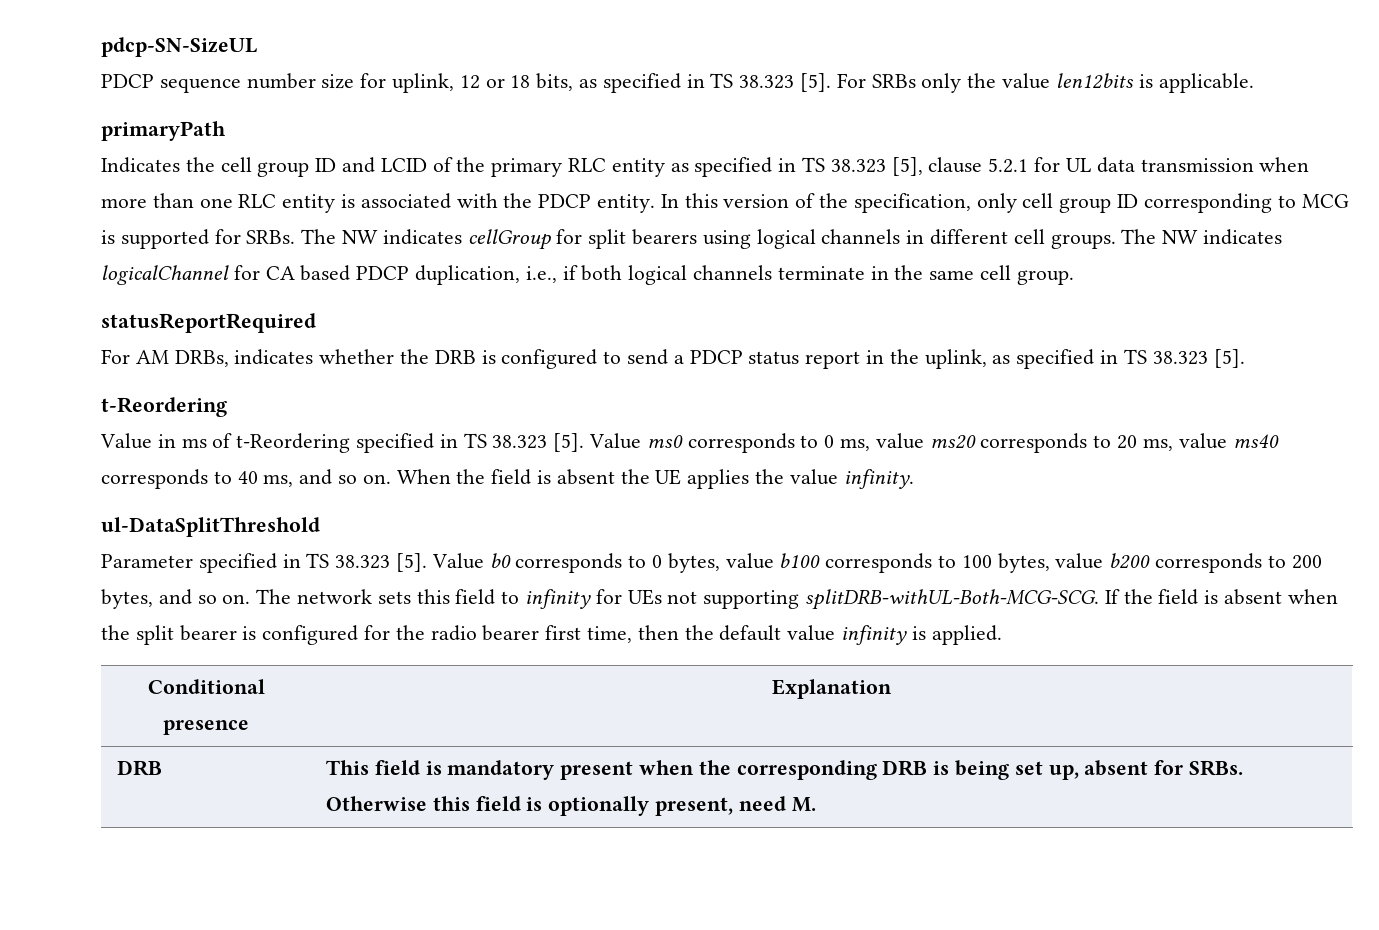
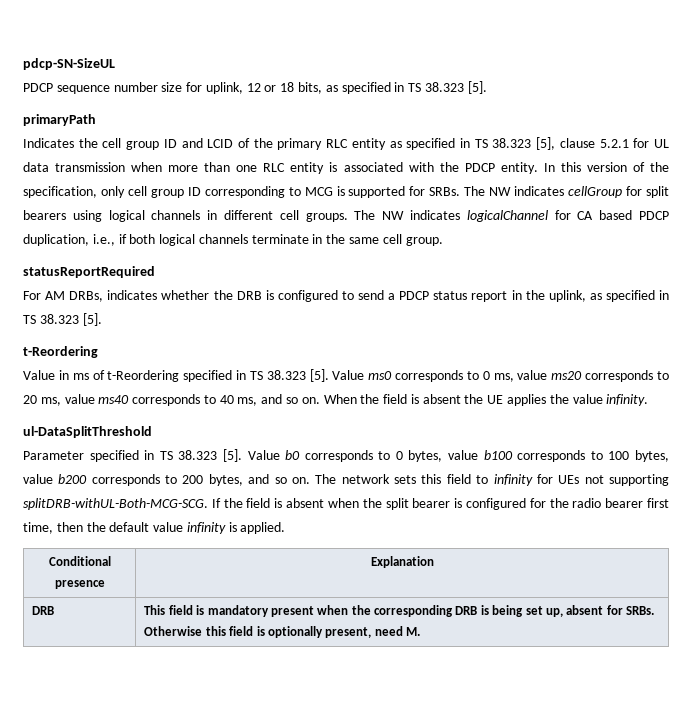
- For SRBs only the value len12bits is applicable.

